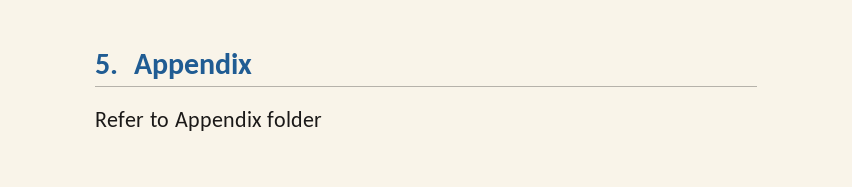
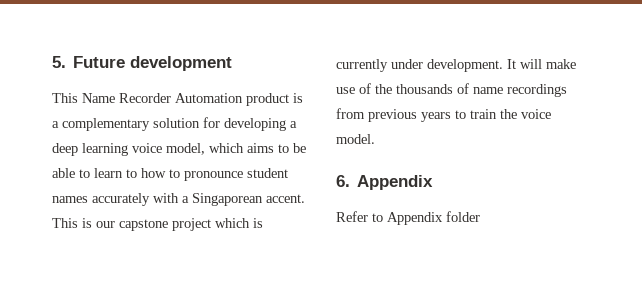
- 5. Appendix
+ 5. Future development
+ This Name Recorder Automation product is a complementary solution for developing a deep learning voice model, which aims to be able to learn to how to pronounce student names accurately with a Singaporean accent. This is our capstone project which is currently under development. It will make use of the thousands of name recordings from previous years to train the voice model.
+ 6. Appendix

